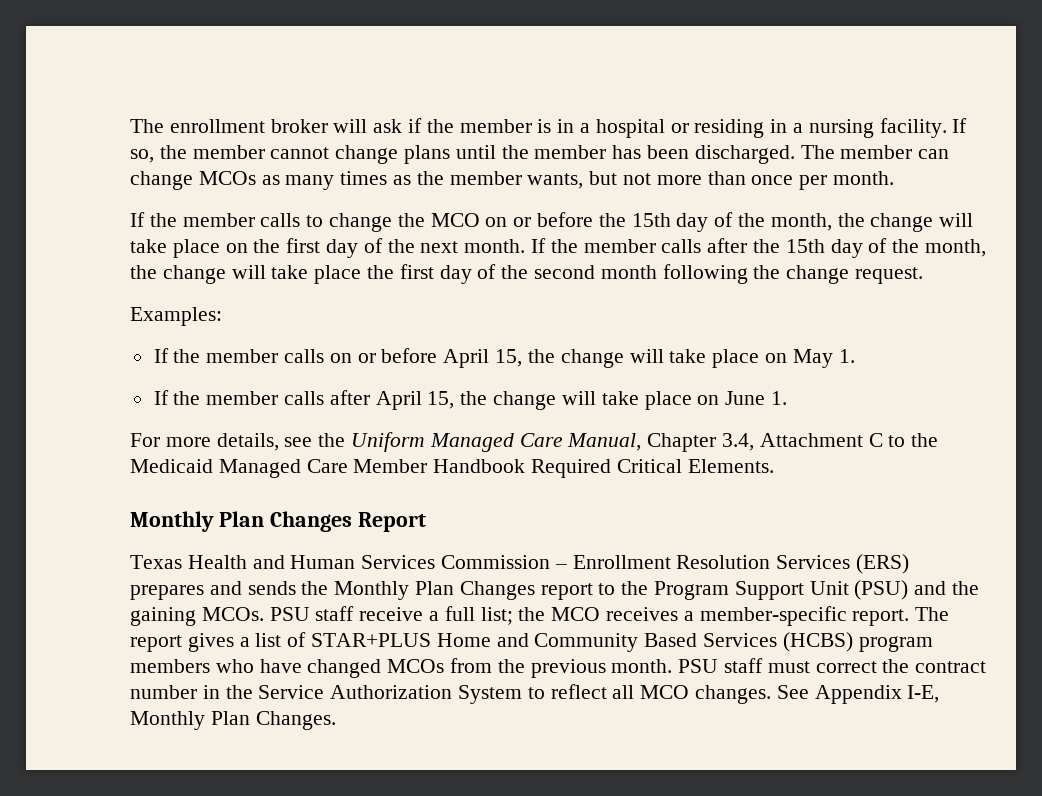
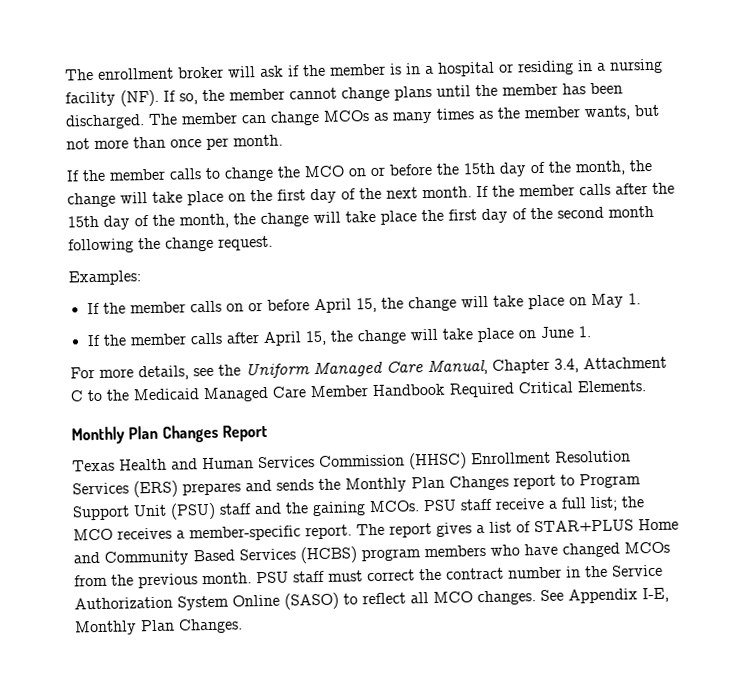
- The enrollment broker will ask if the member is in a hospital or residing in a nursing facility. If so, the member cannot change plans until the member has been discharged.
+ The enrollment broker will ask if the member is in a hospital or residing in a nursing facility (NF). If so, the member cannot change plans until the member has been discharged.
- Texas Health and Human Services Commission – Enrollment Resolution Services (ERS) prepares and sends the Monthly Plan Changes report to the Program Support Unit (PSU) and the gaining MCOs.
+ Texas Health and Human Services Commission (HHSC) Enrollment Resolution Services (ERS) prepares and sends the Monthly Plan Changes report to Program Support Unit (PSU) staff and the gaining MCOs.
- PSU staff must correct the contract number in the Service Authorization System to reflect all MCO changes.
+ PSU staff must correct the contract number in the Service Authorization System Online (SASO) to reflect all MCO changes.

